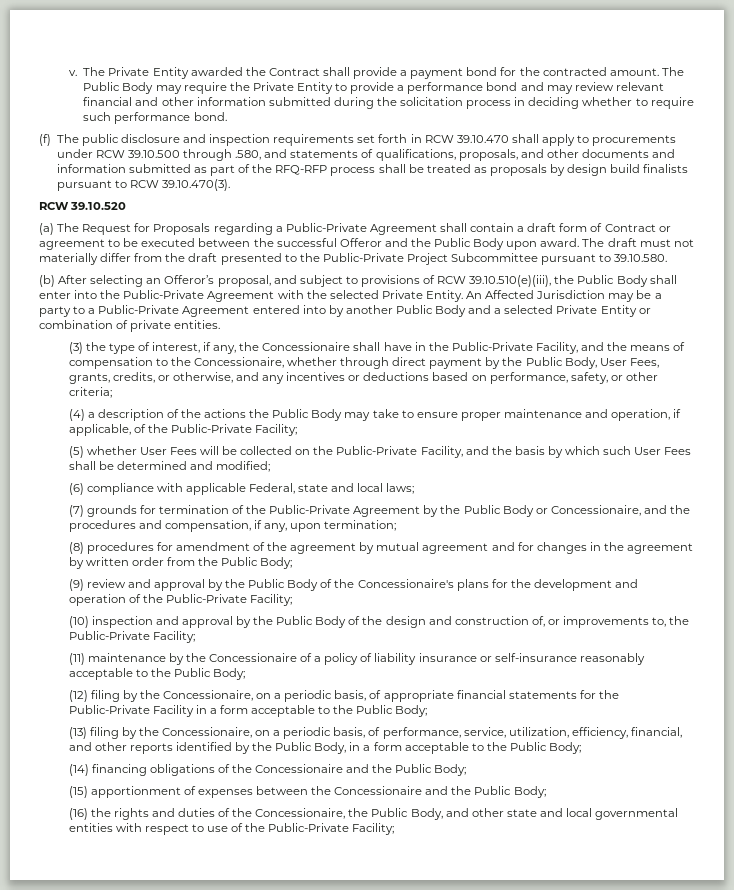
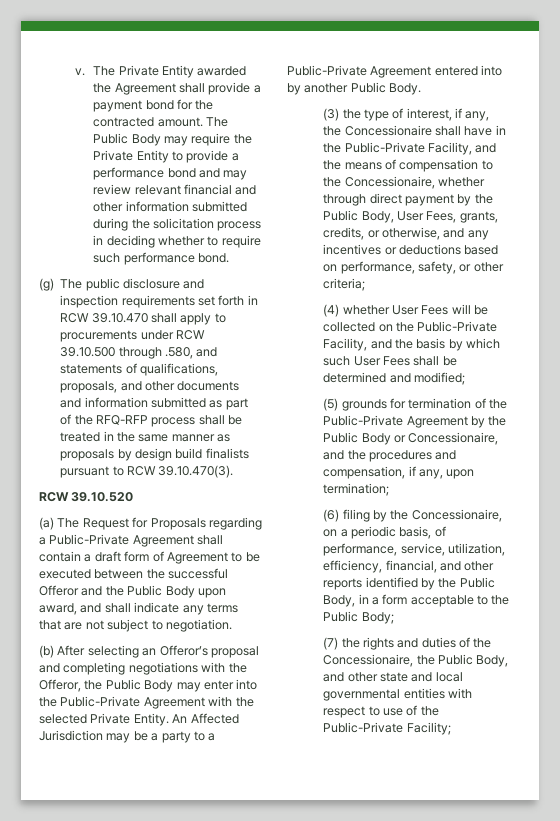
- The Private Entity awarded the Contract shall provide a payment bond for the contracted amount.
+ The Private Entity awarded the Agreement shall provide a payment bond for the contracted amount.
- (f) The public disclosure and inspection requirements set forth in RCW 39.10.470 shall apply to procurements under RCW 39.10.500 through .580, and statements of qualifications, proposals, and other documents and information submitted as part of the RFQ-RFP process shall be treated as proposals by design build finalists pursuant to RCW 39.10.470(3).
+ (g) The public disclosure and inspection requirements set forth in RCW 39.10.470 shall apply to procurements under RCW 39.10.500 through .580, and statements of qualifications, proposals, and other documents and information submitted as part of the RFQ-RFP process shall be treated in the same manner as proposals by design build finalists pursuant to RCW 39.10.470(3).
- (a) The Request for Proposals regarding a Public-Private Agreement shall contain a draft form of Contract or agreement to be executed between the successful Offeror and the Public Body upon award. The draft must not materially differ from the draft presented to the Public-Private Project Subcommittee pursuant to 39.10.580.
+ (a) The Request for Proposals regarding a Public-Private Agreement shall contain a draft form of Agreement to be executed between the successful Offeror and the Public Body upon award, and shall indicate any terms that are not subject to negotiation.
- (b) After selecting an Offeror’s proposal, and subject to provisions of RCW 39.10.510(e)(iii), the Public Body shall enter into the Public-Private Agreement with the selected Private Entity.
+ (b) After selecting an Offeror’s proposal and completing negotiations with the Offeror, the Public Body may enter into the Public-Private Agreement with the selected Private Entity.
- An Affected Jurisdiction may be a party to a Public-Private Agreement entered into by another Public Body and a selected Private Entity or combination of private entities.
+ An Affected Jurisdiction may be a party to a Public-Private Agreement entered into by another Public Body.
- (4) a description of the actions the Public Body may take to ensure proper maintenance and operation, if applicable, of the Public-Private Facility;
- (5) whether User Fees will be collected on the Public-Private Facility, and the basis by which such User Fees shall be determined and modified;
+ (4) whether User Fees will be collected on the Public-Private Facility, and the basis by which such User Fees shall be determined and modified;
- (6) compliance with applicable Federal, state and local laws;
- (7) grounds for termination of the Public-Private Agreement by the Public Body or Concessionaire, and the procedures and compensation, if any, upon termination;
+ (5) grounds for termination of the Public-Private Agreement by the Public Body or Concessionaire, and the procedures and compensation, if any, upon termination;
- (8) procedures for amendment of the agreement by mutual agreement and for changes in the agreement by written order from the Public Body;
- (9) review and approval by the Public Body of the Concessionaire's plans for the development and operation of the Public-Private Facility;
- (10) inspection and approval by the Public Body of the design and construction of, or improvements to, the Public-Private Facility;
- (11) maintenance by the Concessionaire of a policy of liability insurance or self-insurance reasonably acceptable to the Public Body;
- (12) filing by the Concessionaire, on a periodic basis, of appropriate financial statements for the Public-Private Facility in a form acceptable to the Public Body;
- (13) filing by the Concessionaire, on a periodic basis, of performance, service, utilization, efficiency, financial, and other reports identified by the Public Body, in a form acceptable to the Public Body;
+ (6) filing by the Concessionaire, on a periodic basis, of performance, service, utilization, efficiency, financial, and other reports identified by the Public Body, in a form acceptable to the Public Body;
- (14) financing obligations of the Concessionaire and the Public Body;
- (15) apportionment of expenses between the Concessionaire and the Public Body;
- (16) the rights and duties of the Concessionaire, the Public Body, and other state and local governmental entities with respect to use of the Public-Private Facility;
+ (7) the rights and duties of the Concessionaire, the Public Body, and other state and local governmental entities with respect to use of the Public-Private Facility;

